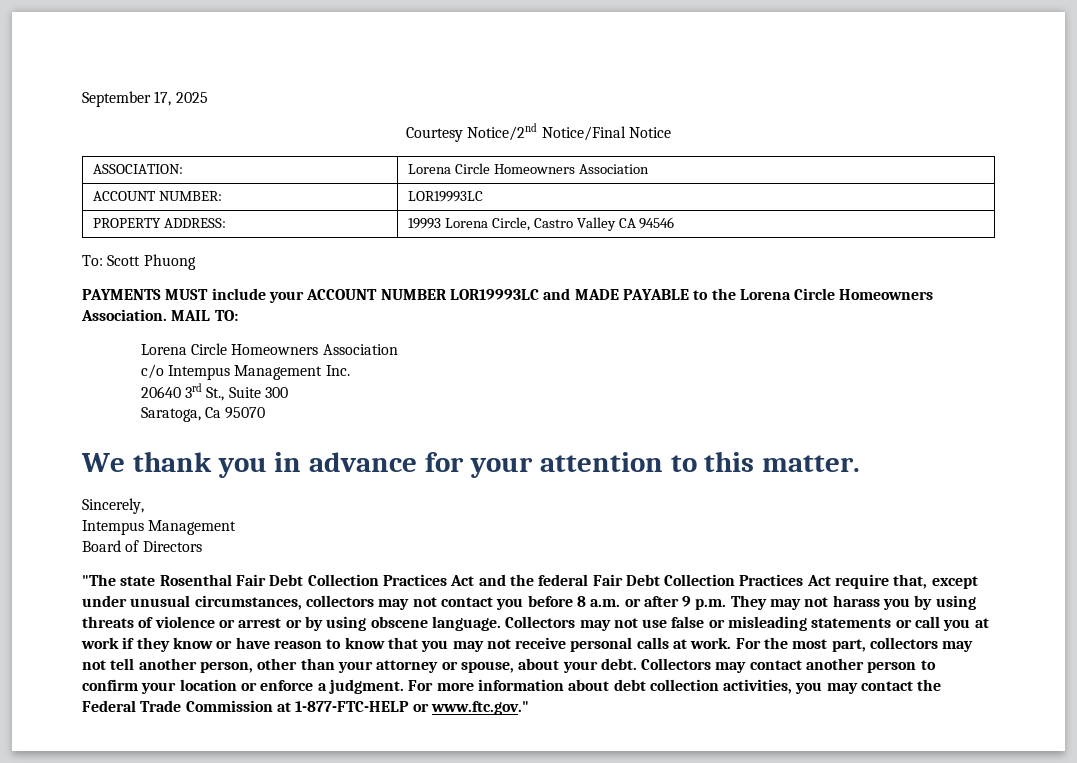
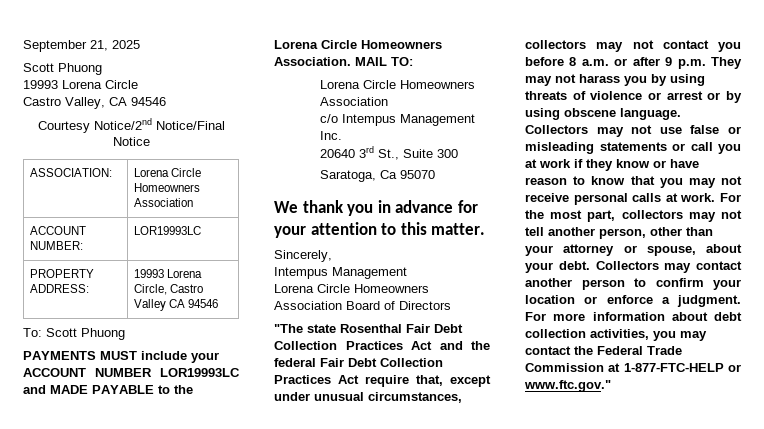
- September 17, 2025
+ September 21, 2025
+ Scott Phuong
+ 19993 Lorena Circle
+ Castro Valley, CA 94546
- Board of Directors
+ Lorena Circle Homeowners Association Board of Directors

